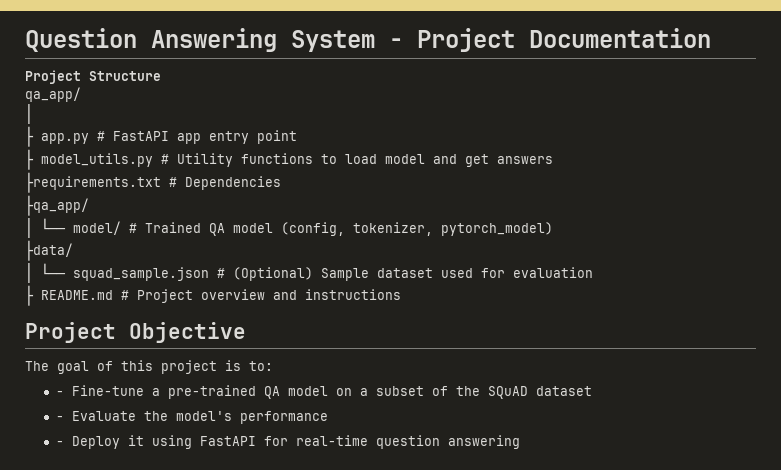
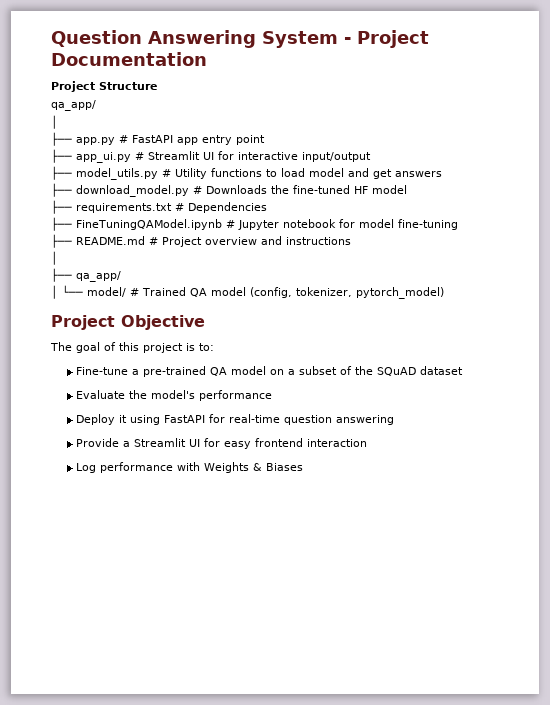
- ├ app.py # FastAPI app entry point
+ ├── app.py # FastAPI app entry point
- ├ model_utils.py # Utility functions to load model and get answers
+ ├── app_ui.py # Streamlit UI for interactive input/output
+ ├── model_utils.py # Utility functions to load model and get answers
- ├requirements.txt # Dependencies
- ├qa_app/
+ ├── download_model.py # Downloads the fine-tuned HF model
+ ├── requirements.txt # Dependencies
+ ├── FineTuningQAModel.ipynb # Jupyter notebook for model fine-tuning
+ ├── README.md # Project overview and instructions
+ │
+ ├── qa_app/
- ├data/
- │ └── squad_sample.json # (Optional) Sample dataset used for evaluation
- ├ README.md # Project overview and instructions
- - Fine-tune a pre-trained QA model on a subset of the SQuAD dataset
+ Fine-tune a pre-trained QA model on a subset of the SQuAD dataset
- - Evaluate the model's performance
+ Evaluate the model's performance
- - Deploy it using FastAPI for real-time question answering
+ Deploy it using FastAPI for real-time question answering
+ Provide a Streamlit UI for easy frontend interaction
+ Log performance with Weights & Biases

